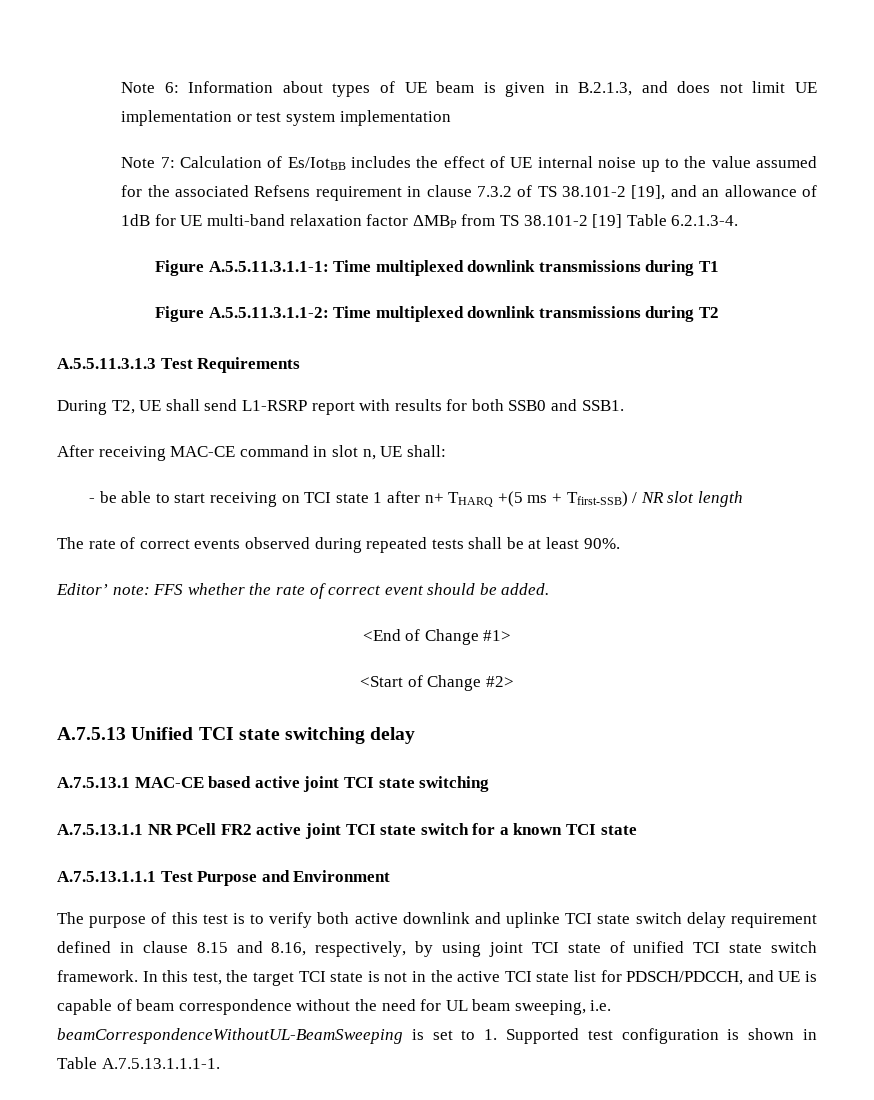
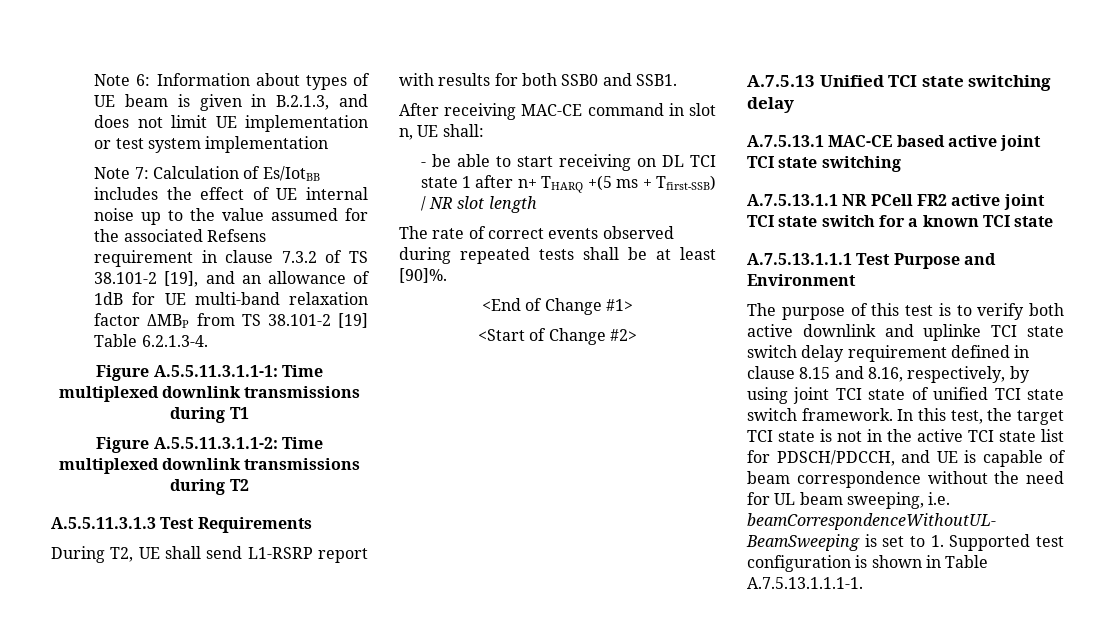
- - be able to start receiving on TCI state 1 after n+ THARQ +(5 ms + Tfirst-SSB) / NR slot length
+ - be able to start receiving on DL TCI state 1 after n+ THARQ +(5 ms + Tfirst-SSB) / NR slot length
- The rate of correct events observed during repeated tests shall be at least 90%.
- Editor’ note: FFS whether the rate of correct event should be added.
+ The rate of correct events observed during repeated tests shall be at least [90]%.

